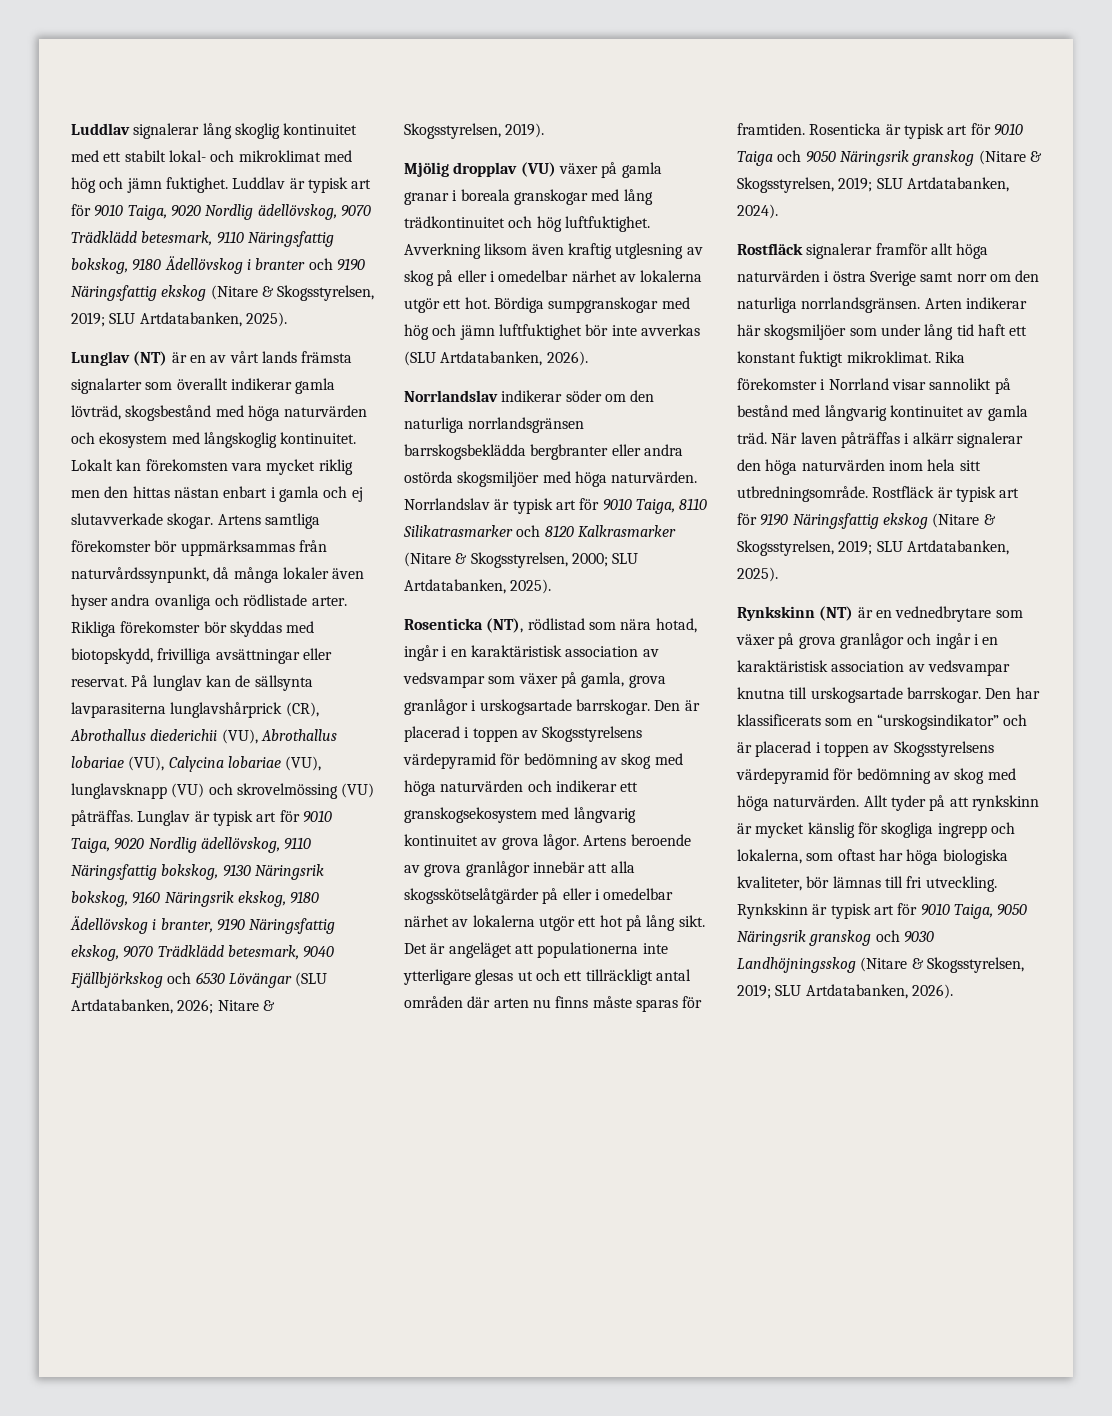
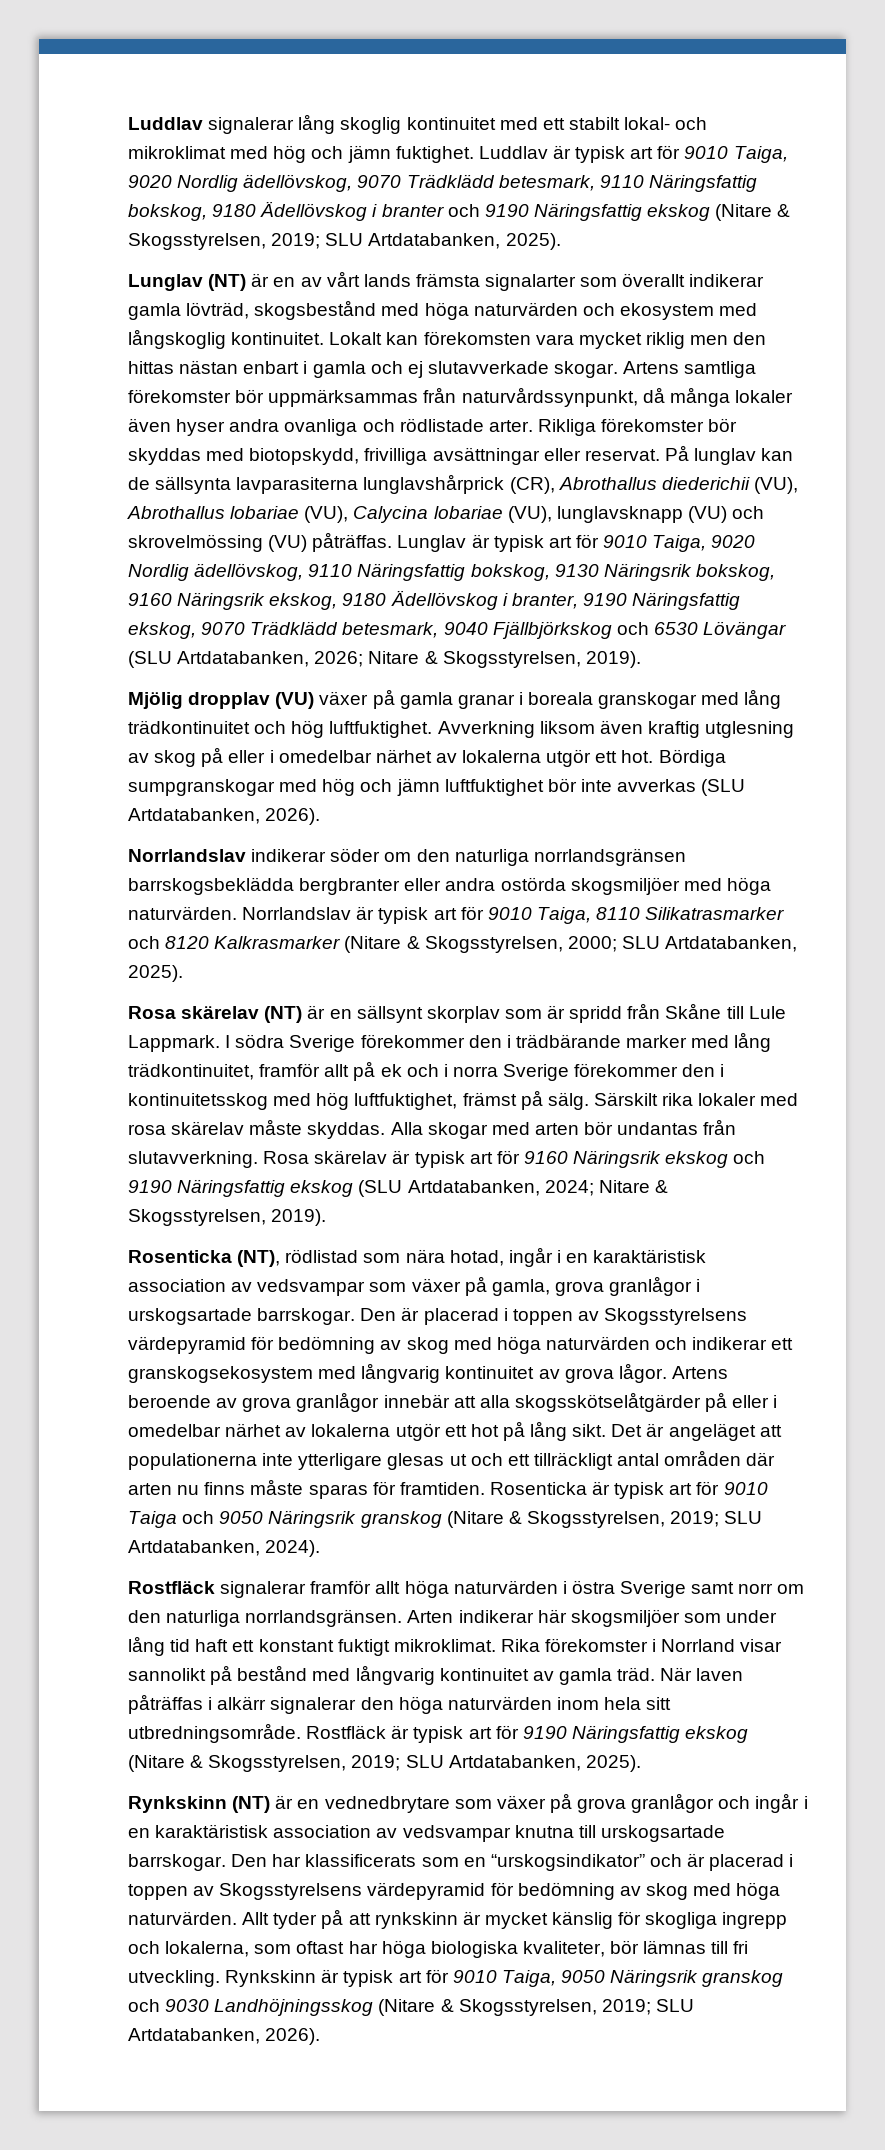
+ Rosa skärelav (NT) är en sällsynt skorplav som är spridd från Skåne till Lule Lappmark. I södra Sverige förekommer den i trädbärande marker med lång trädkontinuitet, framför allt på ek och i norra Sverige förekommer den i kontinuitetsskog med hög luftfuktighet, främst på sälg. Särskilt rika lokaler med rosa skärelav måste skyddas. Alla skogar med arten bör undantas från slutavverkning. Rosa skärelav är typisk art för 9160 Näringsrik ekskog och 9190 Näringsfattig ekskog (SLU Artdatabanken, 2024; Nitare & Skogsstyrelsen, 2019).

